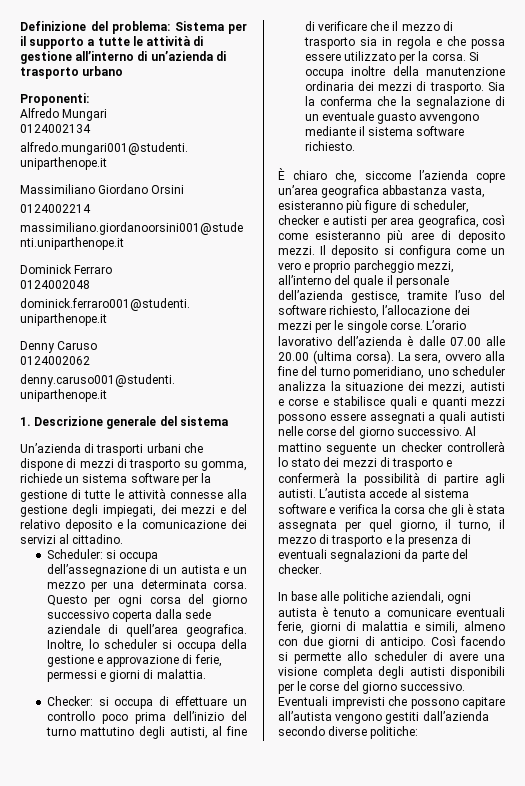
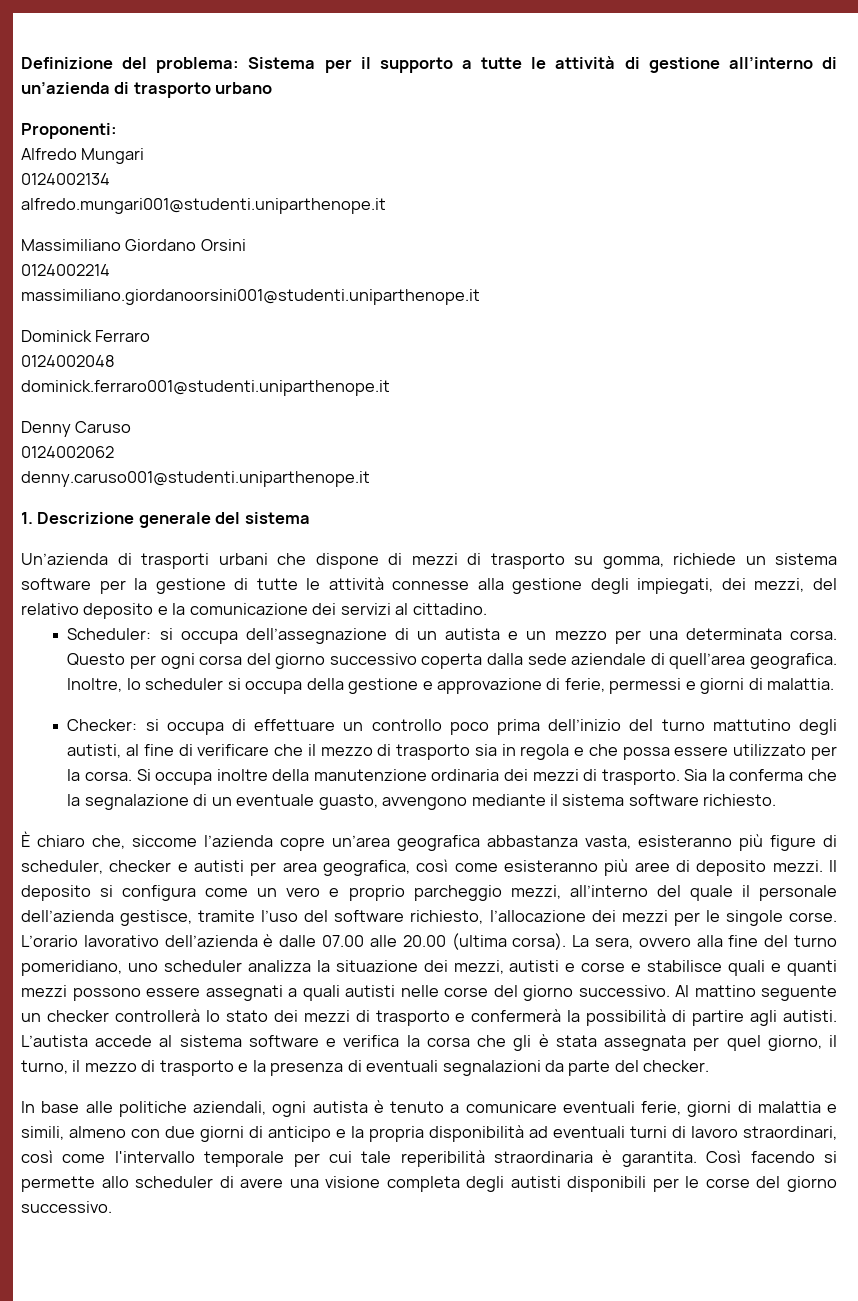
- Un’azienda di trasporti urbani che dispone di mezzi di trasporto su gomma, richiede un sistema software per la gestione di tutte le attività connesse alla gestione degli impiegati, dei mezzi e del relativo deposito e la comunicazione dei servizi al cittadino.
+ Un’azienda di trasporti urbani che dispone di mezzi di trasporto su gomma, richiede un sistema software per la gestione di tutte le attività connesse alla gestione degli impiegati, dei mezzi, del relativo deposito e la comunicazione dei servizi al cittadino.
- Sia la conferma che la segnalazione di un eventuale guasto avvengono mediante il sistema software richiesto.
+ Sia la conferma che la segnalazione di un eventuale guasto, avvengono mediante il sistema software richiesto.
- In base alle politiche aziendali, ogni autista è tenuto a comunicare eventuali ferie, giorni di malattia e simili, almeno con due giorni di anticipo.
+ In base alle politiche aziendali, ogni autista è tenuto a comunicare eventuali ferie, giorni di malattia e simili, almeno con due giorni di anticipo e la propria disponibilità ad eventuali turni di lavoro straordinari, così come l'intervallo temporale per cui tale reperibilità straordinaria è garantita.
- Eventuali imprevisti che possono capitare all’autista vengono gestiti dall’azienda secondo diverse politiche:

